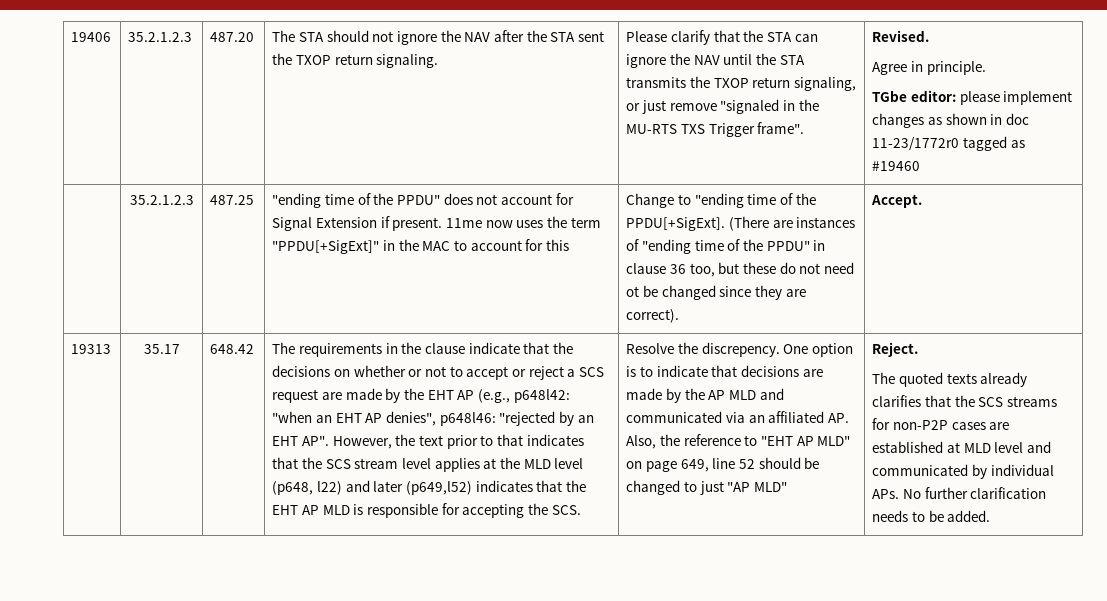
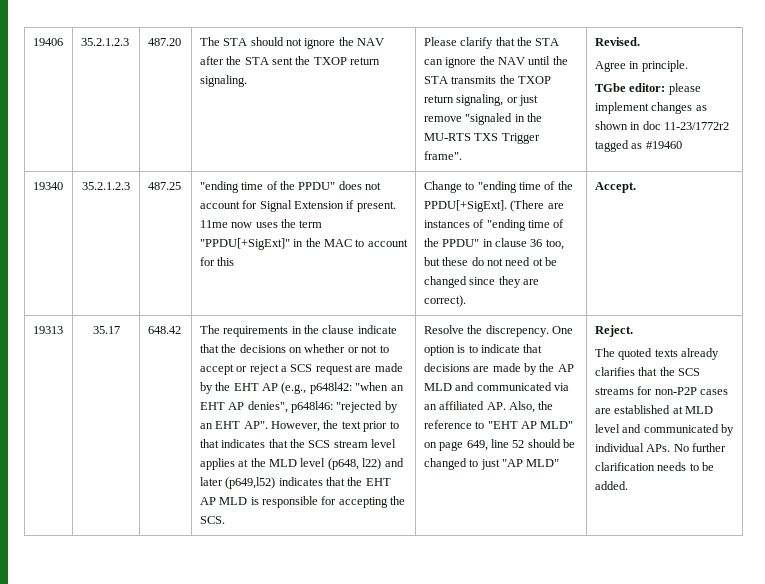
- TGbe editor: please implement changes as shown in doc 11-23/1772r0 tagged as #19460
+ TGbe editor: please implement changes as shown in doc 11-23/1772r2 tagged as #19460
+ 19340

